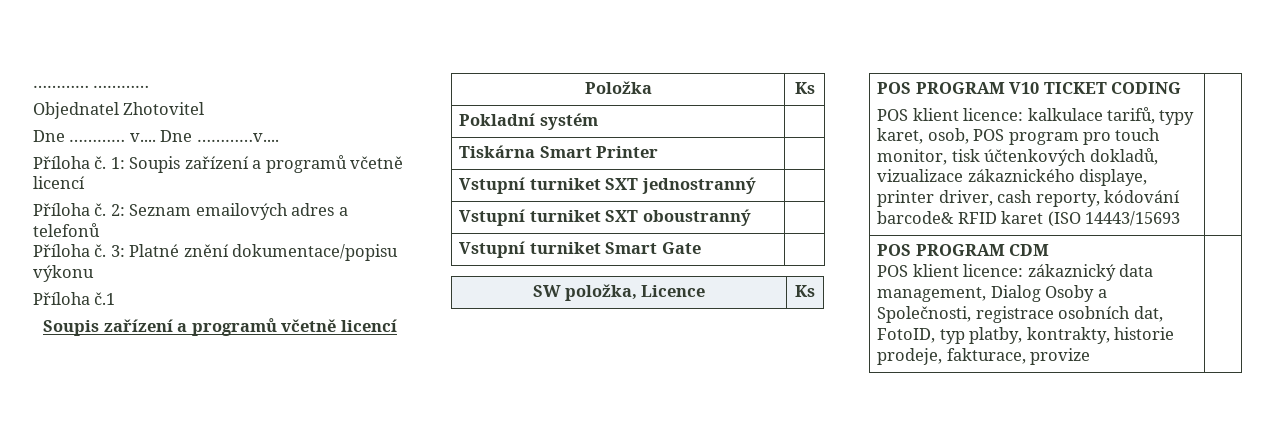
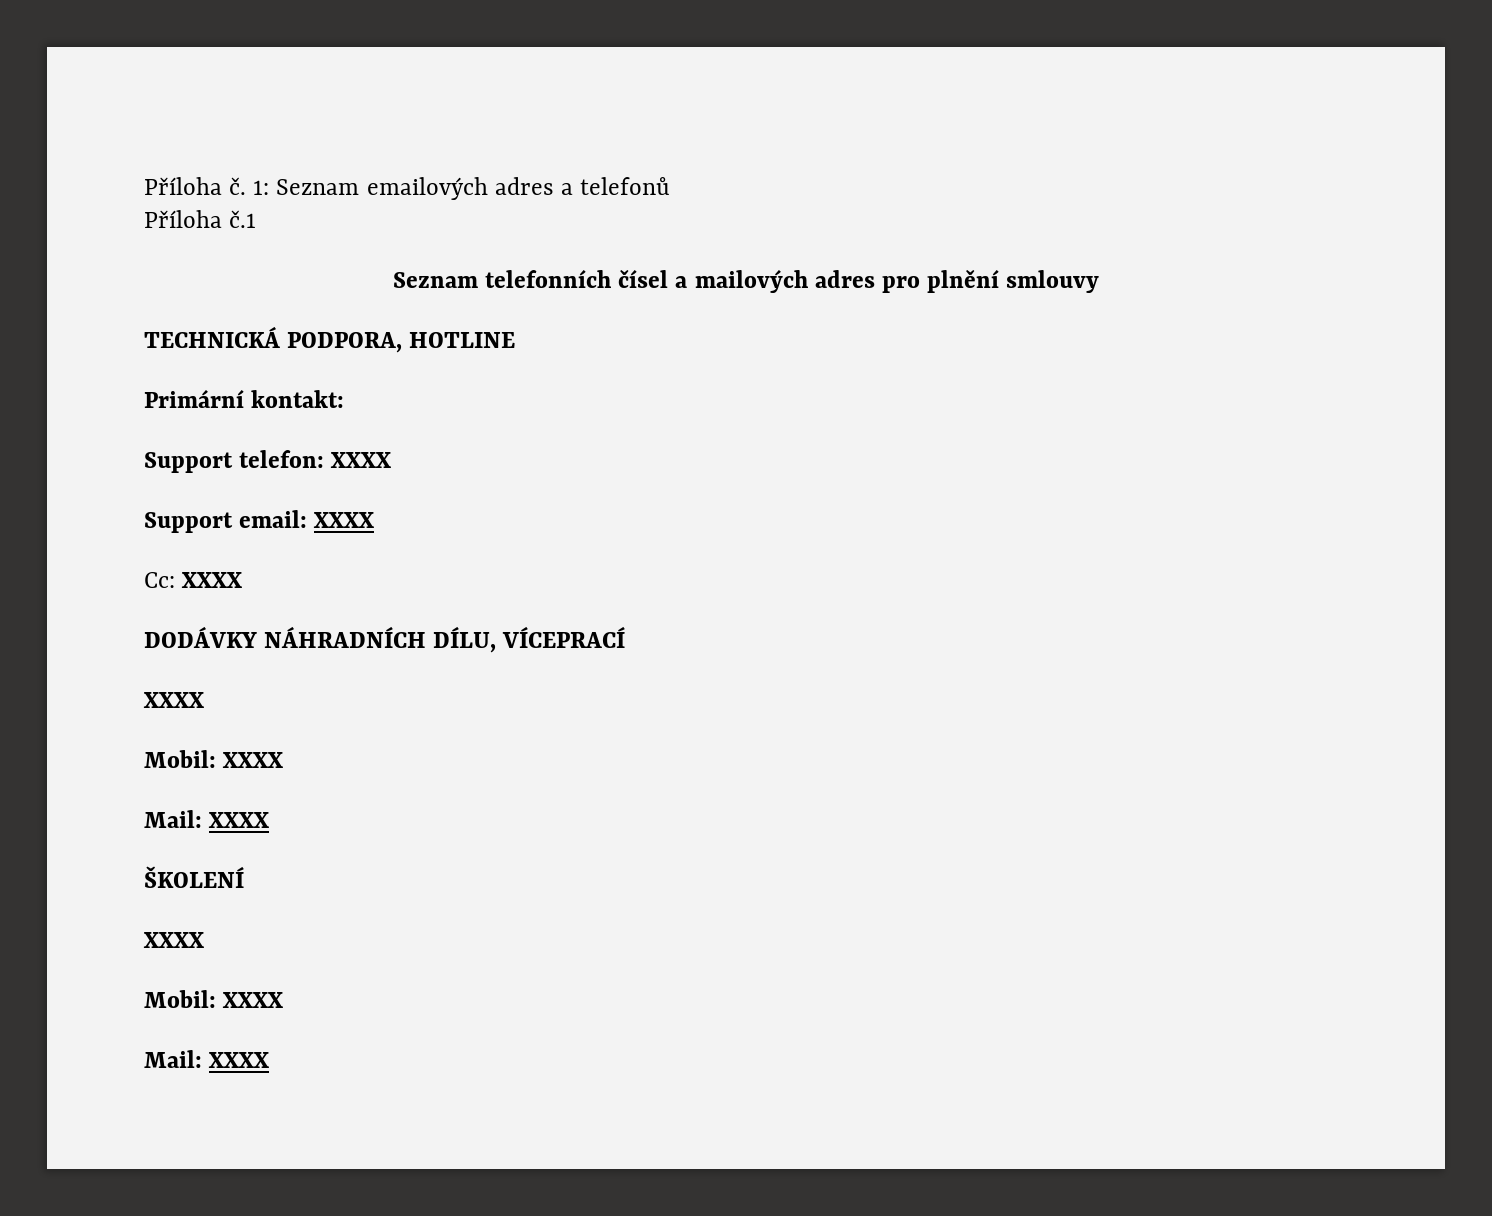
- ………… …………
- Objednatel Zhotovitel
- Dne ………… v.... Dne …………v....
- Příloha č. 1: Soupis zařízení a programů včetně licencí
- Příloha č. 2: Seznam emailových adres a telefonů
+ Příloha č. 1: Seznam emailových adres a telefonů
- Příloha č. 3: Platné znění dokumentace/popisu výkonu
  Příloha č.1
- Soupis zařízení a programů včetně licencí
- Položka | Ks
- Pokladní systém |
- Tiskárna Smart Printer |
- Vstupní turniket SXT jednostranný |
- Vstupní turniket SXT oboustranný |
- Vstupní turniket Smart Gate |
- SW položka, Licence | Ks
- POS PROGRAM V10 TICKET CODING
- POS klient licence: kalkulace tarifů, typy karet, osob, POS program pro touch monitor, tisk účtenkových dokladů, vizualizace zákaznického displaye, printer driver, cash reporty, kódování barcode& RFID karet (ISO 14443/15693 |
- POS PROGRAM CDM
- POS klient licence: zákaznický data management, Dialog Osoby a Společnosti, registrace osobních dat, FotoID, typ platby, kontrakty, historie prodeje, fakturace, provize |
+ Seznam telefonních čísel a mailových adres pro plnění smlouvy
+ TECHNICKÁ PODPORA, HOTLINE
+ Primární kontakt:
+ Support telefon: XXXX
+ Support email: XXXX
+ Cc: XXXX
+ DODÁVKY NÁHRADNÍCH DÍLU, VÍCEPRACÍ
+ XXXX
+ Mobil: XXXX
+ Mail: XXXX
+ ŠKOLENÍ
+ XXXX
+ Mobil: XXXX
+ Mail: XXXX

